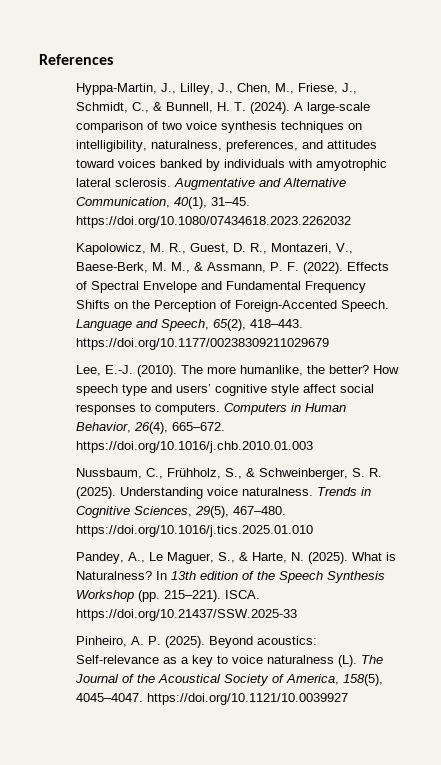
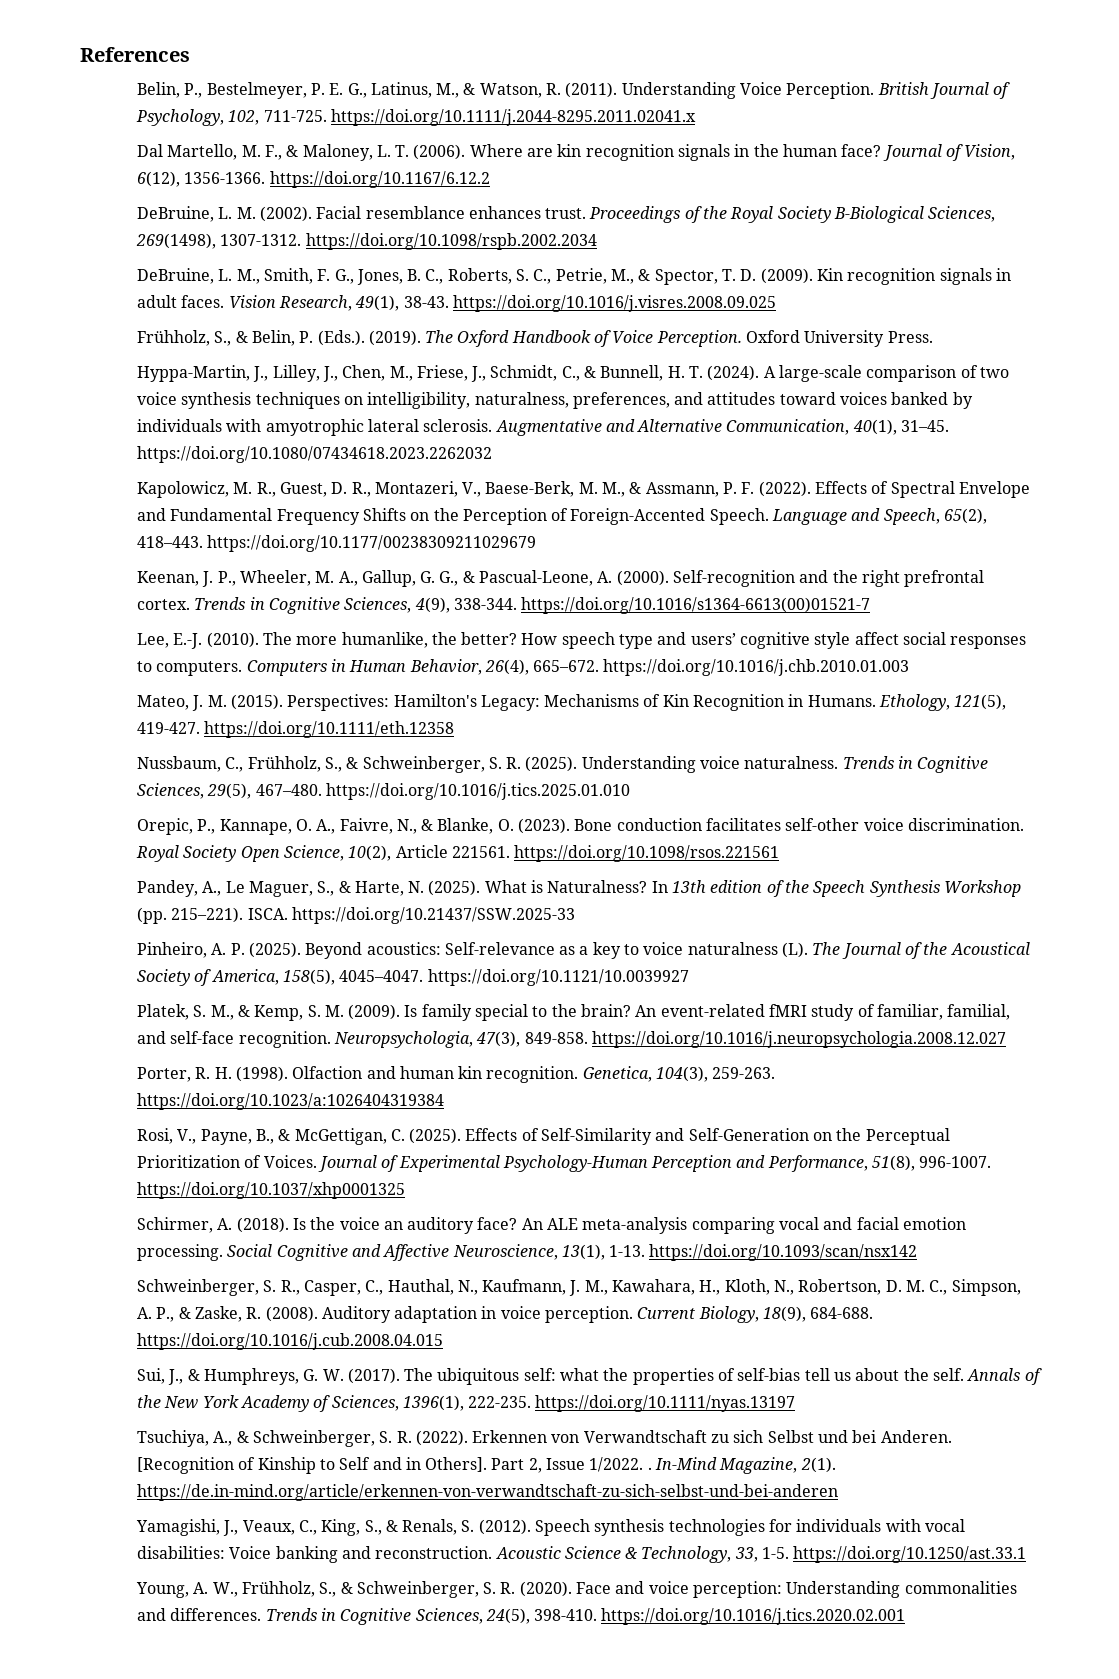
+ Belin, P., Bestelmeyer, P. E. G., Latinus, M., & Watson, R. (2011). Understanding Voice Perception. British Journal of Psychology, 102, 711-725. https://doi.org/10.1111/j.2044-8295.2011.02041.x
+ Dal Martello, M. F., & Maloney, L. T. (2006). Where are kin recognition signals in the human face? Journal of Vision, 6(12), 1356-1366. https://doi.org/10.1167/6.12.2
+ DeBruine, L. M. (2002). Facial resemblance enhances trust. Proceedings of the Royal Society B-Biological Sciences, 269(1498), 1307-1312. https://doi.org/10.1098/rspb.2002.2034
+ DeBruine, L. M., Smith, F. G., Jones, B. C., Roberts, S. C., Petrie, M., & Spector, T. D. (2009). Kin recognition signals in adult faces. Vision Research, 49(1), 38-43. https://doi.org/10.1016/j.visres.2008.09.025
+ Frühholz, S., & Belin, P. (Eds.). (2019). The Oxford Handbook of Voice Perception. Oxford University Press.
+ Keenan, J. P., Wheeler, M. A., Gallup, G. G., & Pascual-Leone, A. (2000). Self-recognition and the right prefrontal cortex. Trends in Cognitive Sciences, 4(9), 338-344. https://doi.org/10.1016/s1364-6613(00)01521-7
+ Mateo, J. M. (2015). Perspectives: Hamilton's Legacy: Mechanisms of Kin Recognition in Humans. Ethology, 121(5), 419-427. https://doi.org/10.1111/eth.12358
+ Orepic, P., Kannape, O. A., Faivre, N., & Blanke, O. (2023). Bone conduction facilitates self-other voice discrimination. Royal Society Open Science, 10(2), Article 221561. https://doi.org/10.1098/rsos.221561
+ Platek, S. M., & Kemp, S. M. (2009). Is family special to the brain? An event-related fMRI study of familiar, familial, and self-face recognition. Neuropsychologia, 47(3), 849-858. https://doi.org/10.1016/j.neuropsychologia.2008.12.027
+ Porter, R. H. (1998). Olfaction and human kin recognition. Genetica, 104(3), 259-263. https://doi.org/10.1023/a:1026404319384
+ Rosi, V., Payne, B., & McGettigan, C. (2025). Effects of Self-Similarity and Self-Generation on the Perceptual Prioritization of Voices. Journal of Experimental Psychology-Human Perception and Performance, 51(8), 996-1007. https://doi.org/10.1037/xhp0001325
+ Schirmer, A. (2018). Is the voice an auditory face? An ALE meta-analysis comparing vocal and facial emotion processing. Social Cognitive and Affective Neuroscience, 13(1), 1-13. https://doi.org/10.1093/scan/nsx142
+ Schweinberger, S. R., Casper, C., Hauthal, N., Kaufmann, J. M., Kawahara, H., Kloth, N., Robertson, D. M. C., Simpson, A. P., & Zaske, R. (2008). Auditory adaptation in voice perception. Current Biology, 18(9), 684-688. https://doi.org/10.1016/j.cub.2008.04.015
+ Sui, J., & Humphreys, G. W. (2017). The ubiquitous self: what the properties of self-bias tell us about the self. Annals of the New York Academy of Sciences, 1396(1), 222-235. https://doi.org/10.1111/nyas.13197
+ Tsuchiya, A., & Schweinberger, S. R. (2022). Erkennen von Verwandtschaft zu sich Selbst und bei Anderen. [Recognition of Kinship to Self and in Others]. Part 2, Issue 1/2022. . In-Mind Magazine, 2(1). https://de.in-mind.org/article/erkennen-von-verwandtschaft-zu-sich-selbst-und-bei-anderen
+ Yamagishi, J., Veaux, C., King, S., & Renals, S. (2012). Speech synthesis technologies for individuals with vocal disabilities: Voice banking and reconstruction. Acoustic Science & Technology, 33, 1-5. https://doi.org/10.1250/ast.33.1
+ Young, A. W., Frühholz, S., & Schweinberger, S. R. (2020). Face and voice perception: Understanding commonalities and differences. Trends in Cognitive Sciences, 24(5), 398-410. https://doi.org/10.1016/j.tics.2020.02.001

